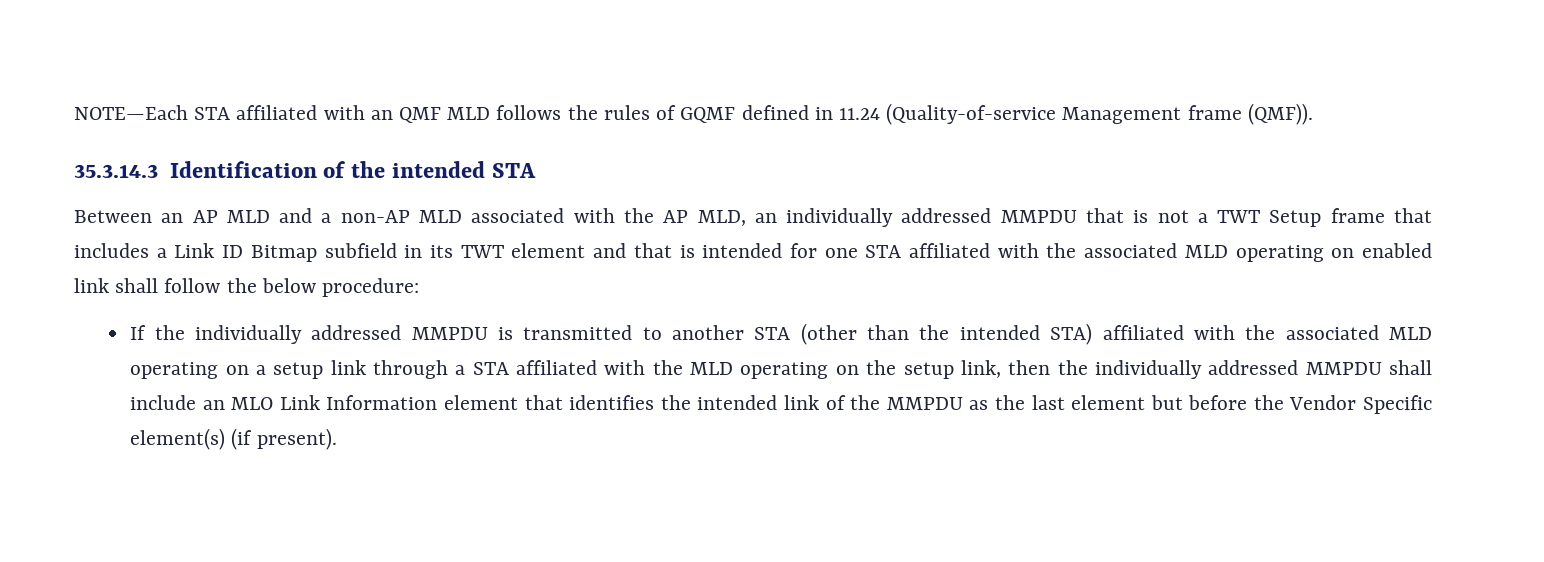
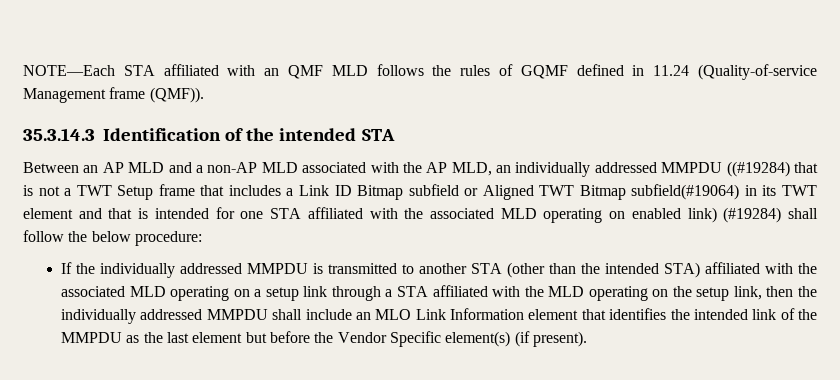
- Between an AP MLD and a non-AP MLD associated with the AP MLD, an individually addressed MMPDU that is not a TWT Setup frame that includes a Link ID Bitmap subfield in its TWT element and that is intended for one STA affiliated with the associated MLD operating on enabled link shall follow the below procedure:
+ Between an AP MLD and a non-AP MLD associated with the AP MLD, an individually addressed MMPDU ((#19284) that is not a TWT Setup frame that includes a Link ID Bitmap subfield or Aligned TWT Bitmap subfield(#19064) in its TWT element and that is intended for one STA affiliated with the associated MLD operating on enabled link) (#19284) shall follow the below procedure:

